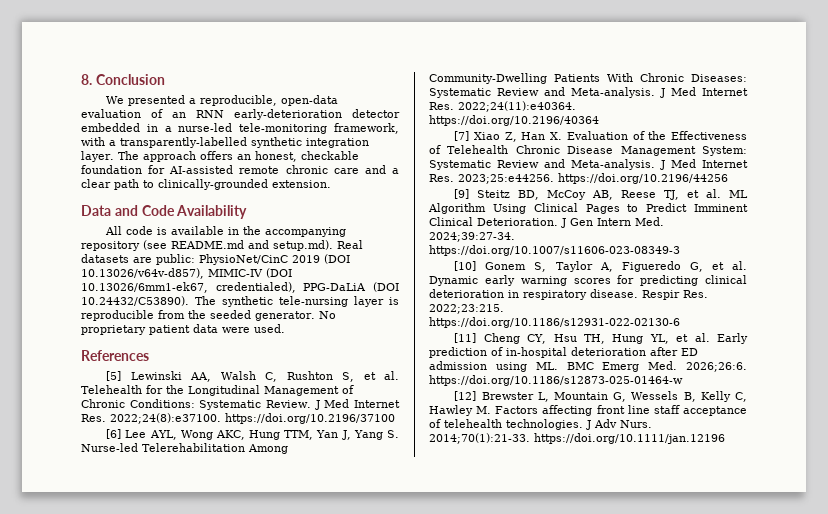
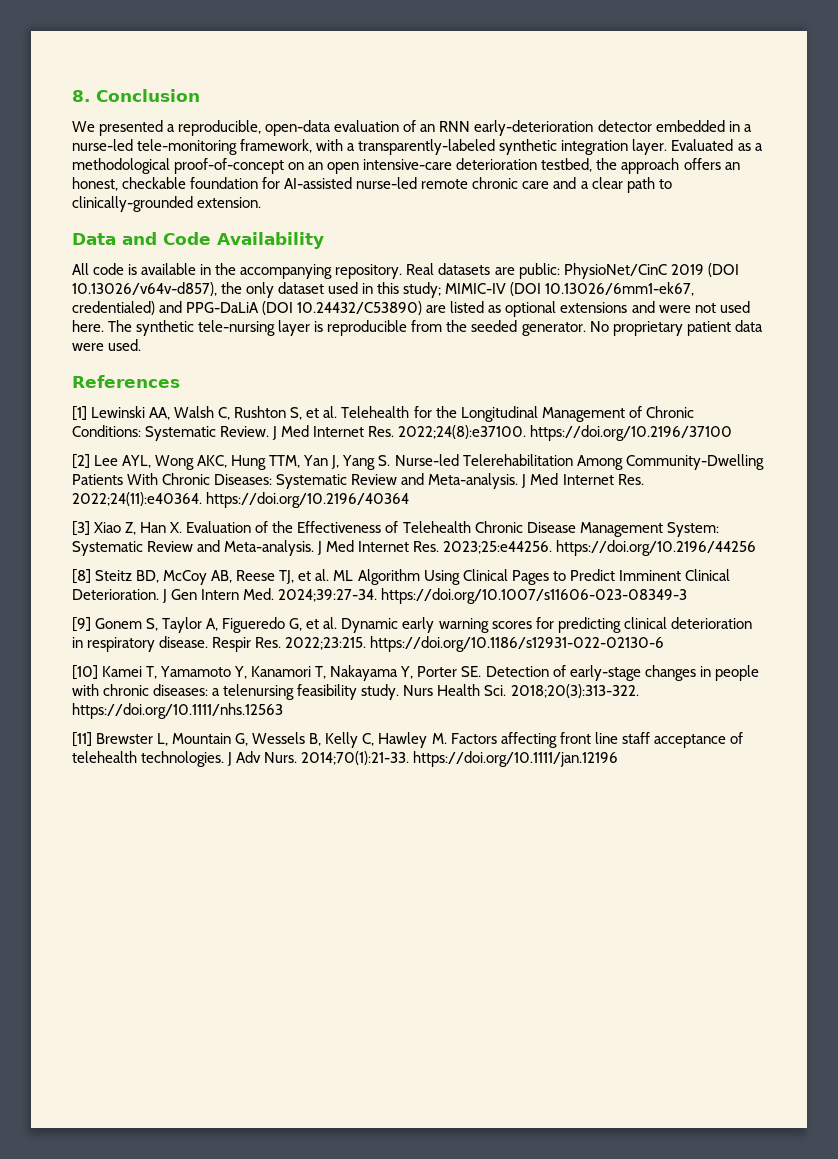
- We presented a reproducible, open-data evaluation of an RNN early-deterioration detector embedded in a nurse-led tele-monitoring framework, with a transparently-labelled synthetic integration layer.
+ We presented a reproducible, open-data evaluation of an RNN early-deterioration detector embedded in a nurse-led tele-monitoring framework, with a transparently-labeled synthetic integration layer.
- The approach offers an honest, checkable foundation for AI-assisted remote chronic care and a clear path to clinically-grounded extension.
+ Evaluated as a methodological proof-of-concept on an open intensive-care deterioration testbed, the approach offers an honest, checkable foundation for AI-assisted nurse-led remote chronic care and a clear path to clinically-grounded extension.
- All code is available in the accompanying repository (see README.md and setup.md). Real datasets are public: PhysioNet/CinC 2019 (DOI 10.13026/v64v-d857), MIMIC-IV (DOI 10.13026/6mm1-ek67, credentialed), PPG-DaLiA (DOI 10.24432/C53890). The synthetic tele-nursing layer is reproducible from the seeded generator.
+ All code is available in the accompanying repository. Real datasets are public: PhysioNet/CinC 2019 (DOI 10.13026/v64v-d857), the only dataset used in this study; MIMIC-IV (DOI 10.13026/6mm1-ek67, credentialed) and PPG-DaLiA (DOI 10.24432/C53890) are listed as optional extensions and were not used here. The synthetic tele-nursing layer is reproducible from the seeded generator.
- [5] Lewinski AA, Walsh C, Rushton S, et al. Telehealth for the Longitudinal Management of Chronic Conditions: Systematic Review.
+ [1] Lewinski AA, Walsh C, Rushton S, et al. Telehealth for the Longitudinal Management of Chronic Conditions: Systematic Review.
- [6] Lee AYL, Wong AKC, Hung TTM, Yan J, Yang S. Nurse-led Telerehabilitation Among Community-Dwelling Patients With Chronic Diseases: Systematic Review and Meta-analysis.
+ [2] Lee AYL, Wong AKC, Hung TTM, Yan J, Yang S. Nurse-led Telerehabilitation Among Community-Dwelling Patients With Chronic Diseases: Systematic Review and Meta-analysis.
- [7] Xiao Z, Han X. Evaluation of the Effectiveness of Telehealth Chronic Disease Management System: Systematic Review and Meta-analysis.
+ [3] Xiao Z, Han X. Evaluation of the Effectiveness of Telehealth Chronic Disease Management System: Systematic Review and Meta-analysis.
- [9] Steitz BD, McCoy AB, Reese TJ, et al. ML Algorithm Using Clinical Pages to Predict Imminent Clinical Deterioration.
+ [8] Steitz BD, McCoy AB, Reese TJ, et al. ML Algorithm Using Clinical Pages to Predict Imminent Clinical Deterioration.
- [10] Gonem S, Taylor A, Figueredo G, et al. Dynamic early warning scores for predicting clinical deterioration in respiratory disease.
+ [9] Gonem S, Taylor A, Figueredo G, et al. Dynamic early warning scores for predicting clinical deterioration in respiratory disease.
- [11] Cheng CY, Hsu TH, Hung YL, et al. Early prediction of in-hospital deterioration after ED admission using ML. BMC Emerg Med. 2026;26:6. https://doi.org/10.1186/s12873-025-01464-w
- [12] Brewster L, Mountain G, Wessels B, Kelly C, Hawley M. Factors affecting front line staff acceptance of telehealth technologies.
+ [10] Kamei T, Yamamoto Y, Kanamori T, Nakayama Y, Porter SE. Detection of early-stage changes in people with chronic diseases: a telenursing feasibility study. Nurs Health Sci. 2018;20(3):313-322. https://doi.org/10.1111/nhs.12563
+ [11] Brewster L, Mountain G, Wessels B, Kelly C, Hawley M. Factors affecting front line staff acceptance of telehealth technologies.

